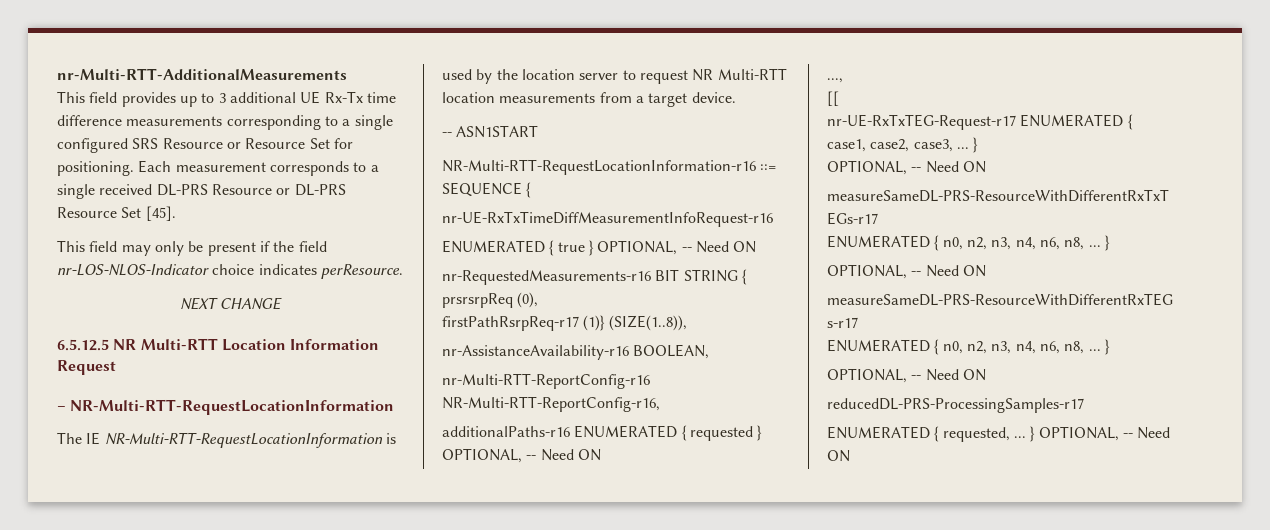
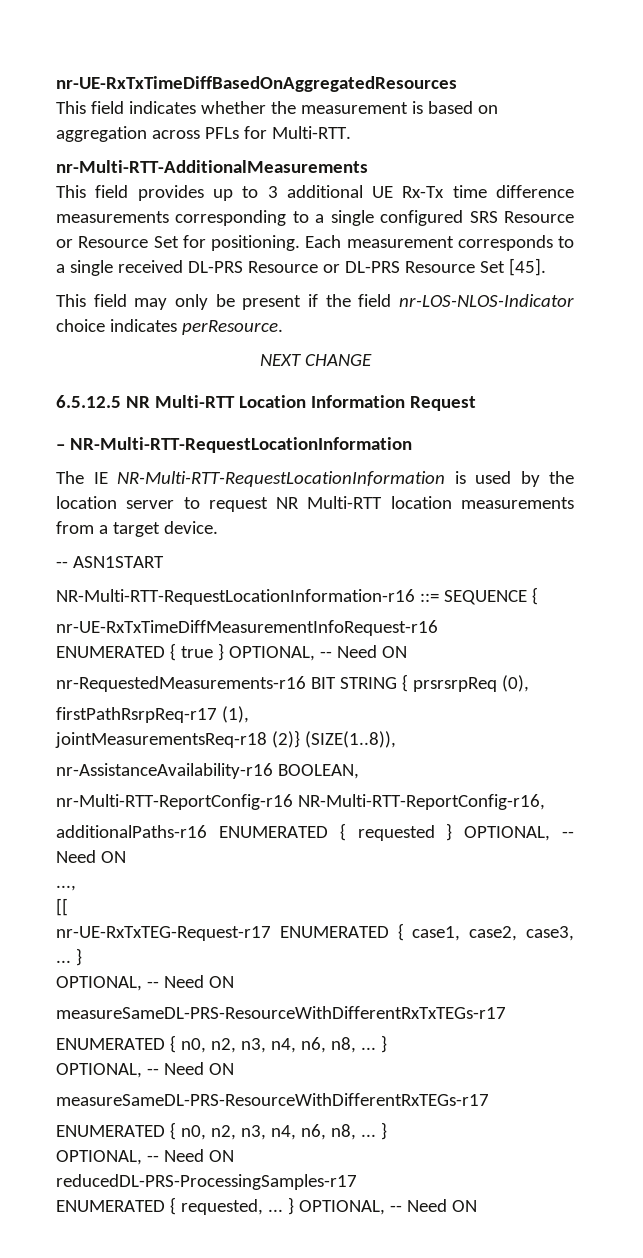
+ nr-UE-RxTxTimeDiffBasedOnAggregatedResources
+ This field indicates whether the measurement is based on aggregation across PFLs for Multi-RTT.
- firstPathRsrpReq-r17 (1)} (SIZE(1..8)),
+ firstPathRsrpReq-r17 (1),
+ jointMeasurementsReq-r18 (2)} (SIZE(1..8)),

